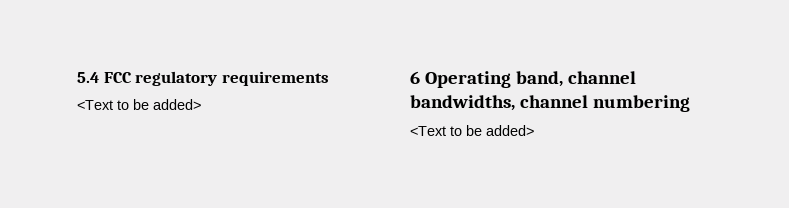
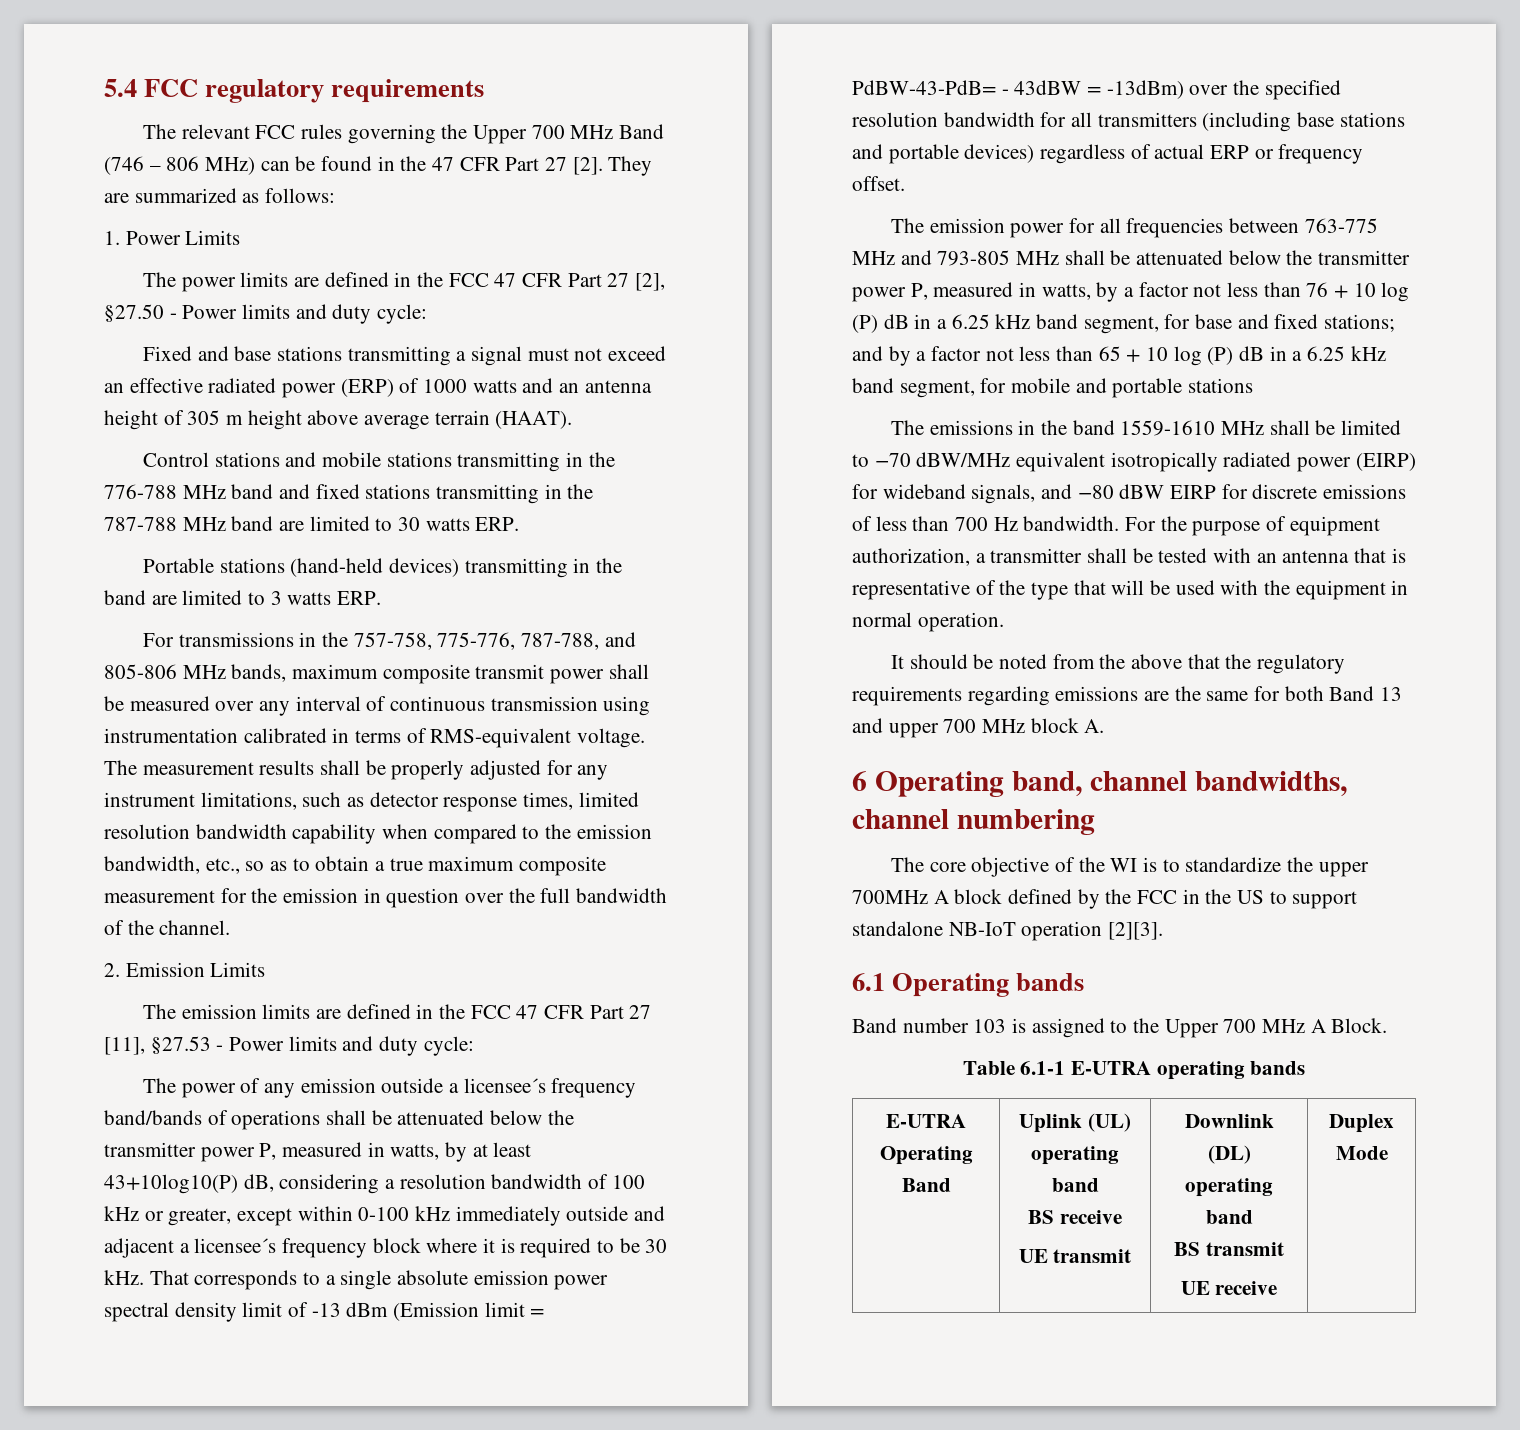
  5.4 FCC regulatory requirements
- <Text to be added>
+ The relevant FCC rules governing the Upper 700 MHz Band (746 – 806 MHz) can be found in the 47 CFR Part 27 [2]. They are summarized as follows:
+ 1. Power Limits
+ The power limits are defined in the FCC 47 CFR Part 27 [2], §27.50 - Power limits and duty cycle:
+ Fixed and base stations transmitting a signal must not exceed an effective radiated power (ERP) of 1000 watts and an antenna height of 305 m height above average terrain (HAAT).
+ Control stations and mobile stations transmitting in the 776-788 MHz band and fixed stations transmitting in the 787-788 MHz band are limited to 30 watts ERP.
+ Portable stations (hand-held devices) transmitting in the band are limited to 3 watts ERP.
+ For transmissions in the 757-758, 775-776, 787-788, and 805-806 MHz bands, maximum composite transmit power shall be measured over any interval of continuous transmission using instrumentation calibrated in terms of RMS-equivalent voltage. The measurement results shall be properly adjusted for any instrument limitations, such as detector response times, limited resolution bandwidth capability when compared to the emission bandwidth, etc., so as to obtain a true maximum composite measurement for the emission in question over the full bandwidth of the channel.
+ 2. Emission Limits
+ The emission limits are defined in the FCC 47 CFR Part 27 [11], §27.53 - Power limits and duty cycle:
+ The power of any emission outside a licensee´s frequency band/bands of operations shall be attenuated below the transmitter power P, measured in watts, by at least 43+10log10(P) dB, considering a resolution bandwidth of 100 kHz or greater, except within 0-100 kHz immediately outside and adjacent a licensee´s frequency block where it is required to be 30 kHz. That corresponds to a single absolute emission power spectral density limit of -13 dBm (Emission limit = PdBW-43-PdB= - 43dBW = -13dBm) over the specified resolution bandwidth for all transmitters (including base stations and portable devices) regardless of actual ERP or frequency offset.
+ The emission power for all frequencies between 763-775 MHz and 793-805 MHz shall be attenuated below the transmitter power P, measured in watts, by a factor not less than 76 + 10 log (P) dB in a 6.25 kHz band segment, for base and fixed stations; and by a factor not less than 65 + 10 log (P) dB in a 6.25 kHz band segment, for mobile and portable stations
+ The emissions in the band 1559-1610 MHz shall be limited to −70 dBW/MHz equivalent isotropically radiated power (EIRP) for wideband signals, and −80 dBW EIRP for discrete emissions of less than 700 Hz bandwidth. For the purpose of equipment authorization, a transmitter shall be tested with an antenna that is representative of the type that will be used with the equipment in normal operation.
+ It should be noted from the above that the regulatory requirements regarding emissions are the same for both Band 13 and upper 700 MHz block A.
  6 Operating band, channel bandwidths, channel numbering
- <Text to be added>
+ The core objective of the WI is to standardize the upper 700MHz A block defined by the FCC in the US to support standalone NB-IoT operation [2][3].
+ 6.1 Operating bands
+ Band number 103 is assigned to the Upper 700 MHz A Block.
+ Table 6.1-1 E-UTRA operating bands
+ E-UTRA Operating Band | Uplink (UL) operating band
+ BS receive
+ UE transmit | Downlink (DL) operating band
+ BS transmit
+ UE receive | Duplex Mode

